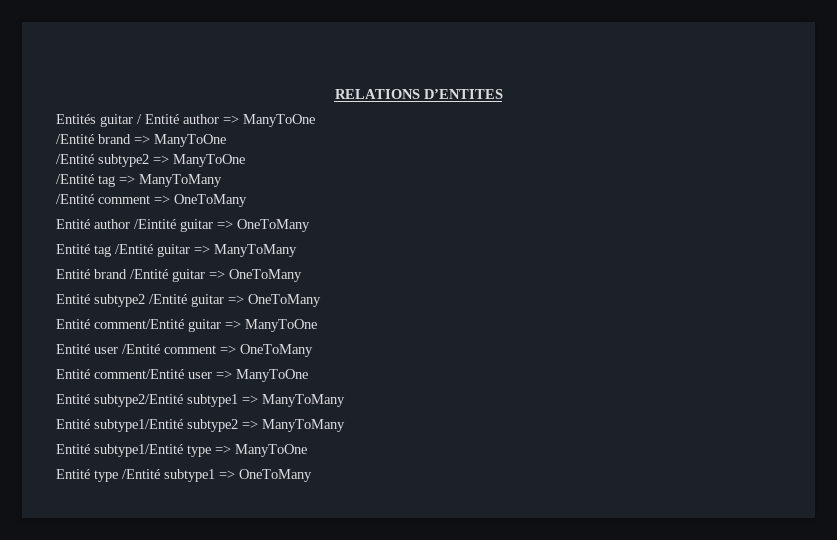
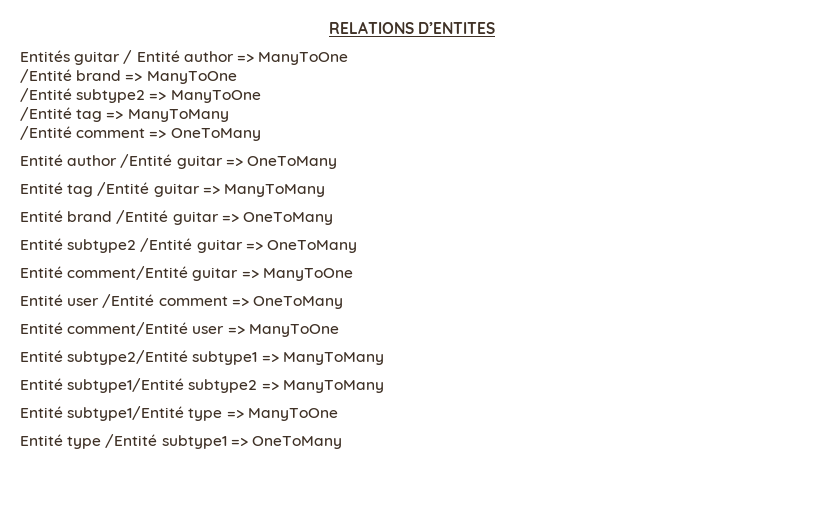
- Entité author /Eintité guitar => OneToMany
+ Entité author /Entité guitar => OneToMany

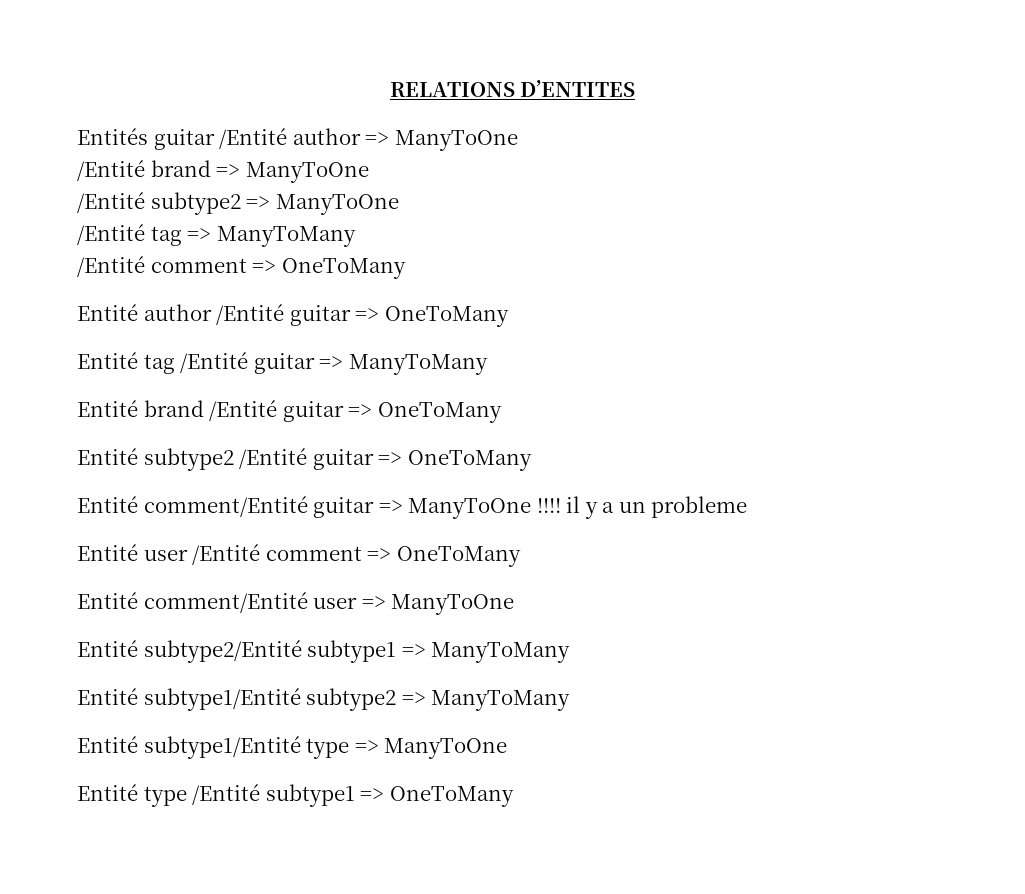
- Entités guitar / Entité author => ManyToOne
+ Entités guitar /Entité author => ManyToOne
- Entité comment/Entité guitar => ManyToOne
+ Entité comment/Entité guitar => ManyToOne !!!! il y a un probleme

